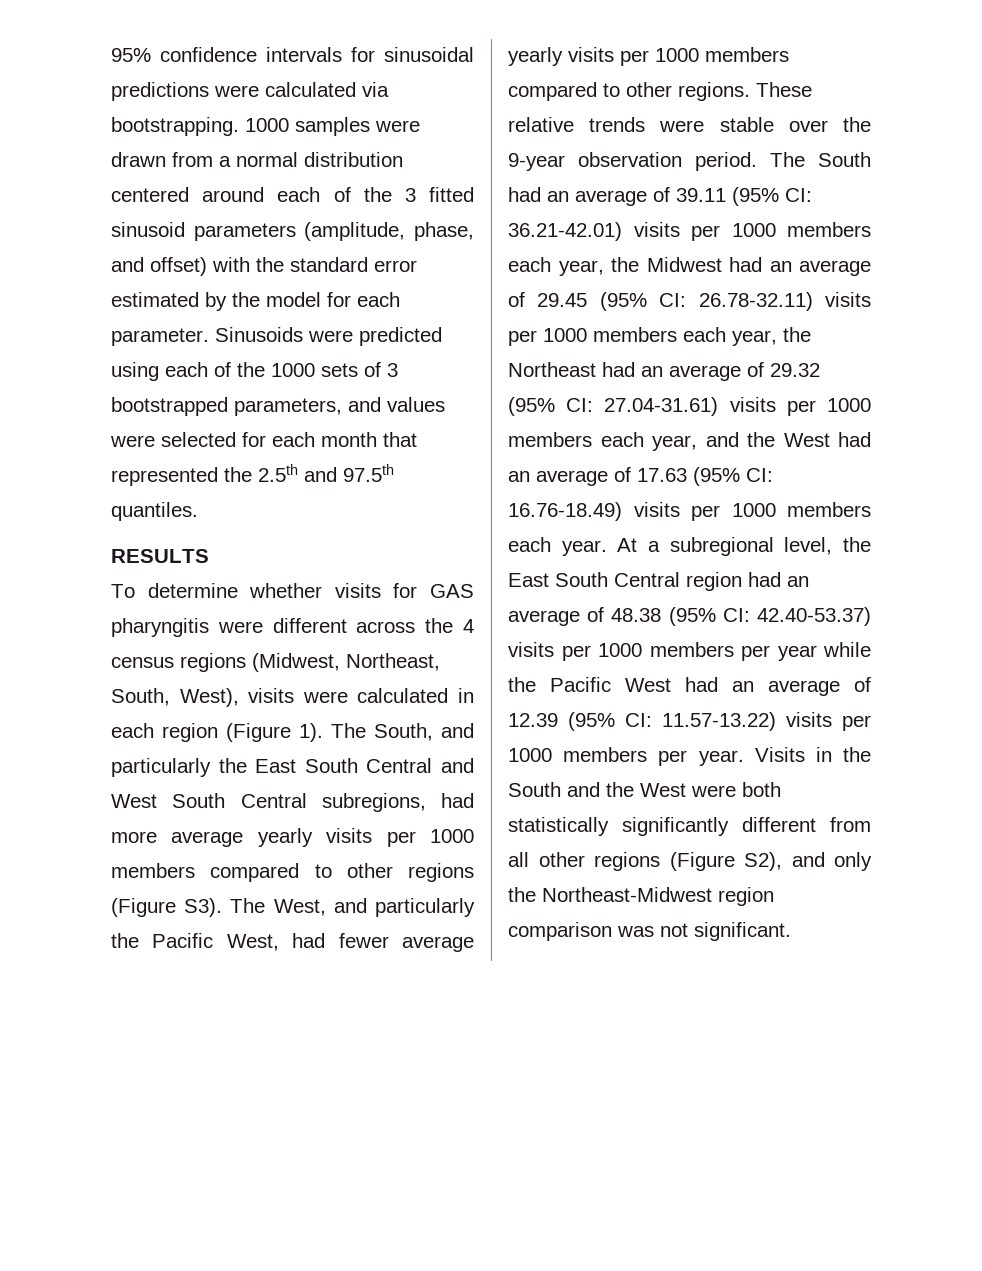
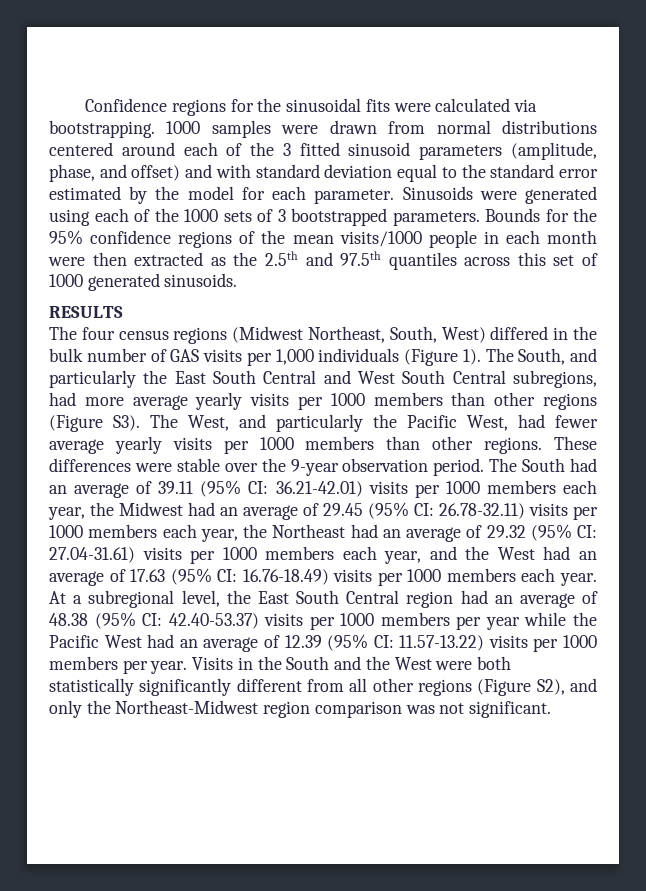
- 95% confidence intervals for sinusoidal predictions were calculated via bootstrapping.
+ Confidence regions for the sinusoidal fits were calculated via bootstrapping.
- 1000 samples were drawn from a normal distribution centered around each of the 3 fitted sinusoid parameters (amplitude, phase, and offset) with the standard error estimated by the model for each parameter.
+ 1000 samples were drawn from normal distributions centered around each of the 3 fitted sinusoid parameters (amplitude, phase, and offset) and with standard deviation equal to the standard error estimated by the model for each parameter.
- Sinusoids were predicted using each of the 1000 sets of 3 bootstrapped parameters, and values were selected for each month that represented the 2.5th and 97.5th quantiles.
+ Sinusoids were generated using each of the 1000 sets of 3 bootstrapped parameters. Bounds for the 95% confidence regions of the mean visits/1000 people in each month were then extracted as the 2.5th and 97.5th quantiles across this set of 1000 generated sinusoids.
  RESULTS
- To determine whether visits for GAS pharyngitis were different across the 4 census regions (Midwest, Northeast, South, West), visits were calculated in each region (Figure 1).
+ The four census regions (Midwest Northeast, South, West) differed in the bulk number of GAS visits per 1,000 individuals (Figure 1).
- The South, and particularly the East South Central and West South Central subregions, had more average yearly visits per 1000 members compared to other regions (Figure S3). The West, and particularly the Pacific West, had fewer average yearly visits per 1000 members compared to other regions.
+ The South, and particularly the East South Central and West South Central subregions, had more average yearly visits per 1000 members than other regions (Figure S3). The West, and particularly the Pacific West, had fewer average yearly visits per 1000 members than other regions.
- These relative trends were stable over the 9-year observation period.
+ These differences were stable over the 9-year observation period.

